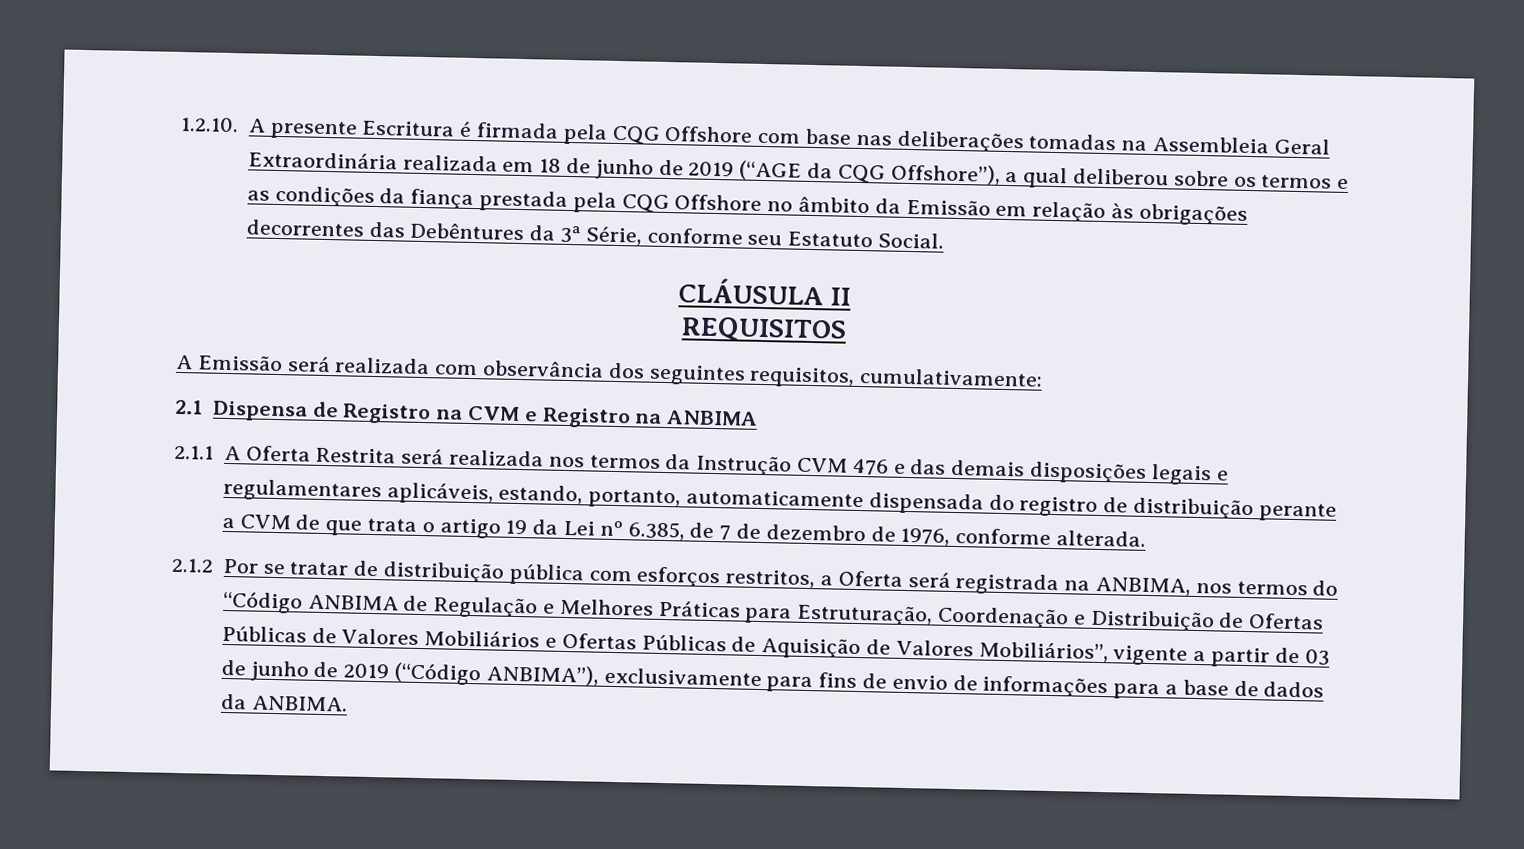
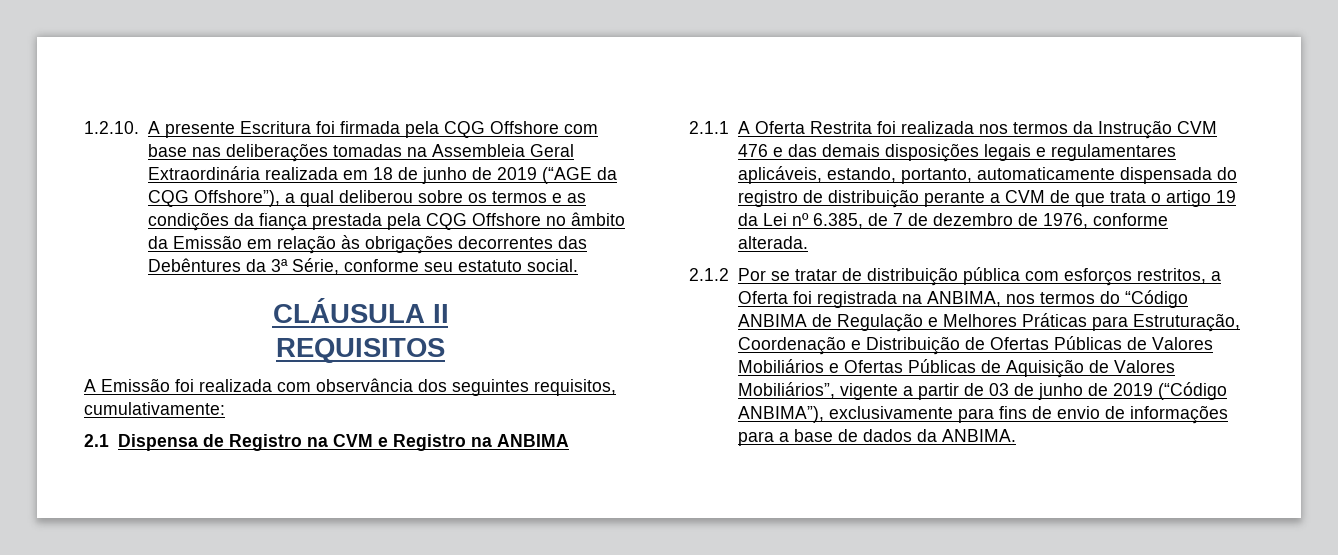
- 1.2.10. A presente Escritura é firmada pela CQG Offshore com base nas deliberações tomadas na Assembleia Geral Extraordinária realizada em 18 de junho de 2019 (“AGE da CQG Offshore”), a qual deliberou sobre os termos e as condições da fiança prestada pela CQG Offshore no âmbito da Emissão em relação às obrigações decorrentes das Debêntures da 3ª Série, conforme seu Estatuto Social.
+ 1.2.10. A presente Escritura foi firmada pela CQG Offshore com base nas deliberações tomadas na Assembleia Geral Extraordinária realizada em 18 de junho de 2019 (“AGE da CQG Offshore”), a qual deliberou sobre os termos e as condições da fiança prestada pela CQG Offshore no âmbito da Emissão em relação às obrigações decorrentes das Debêntures da 3ª Série, conforme seu estatuto social.
- A Emissão será realizada com observância dos seguintes requisitos, cumulativamente:
+ A Emissão foi realizada com observância dos seguintes requisitos, cumulativamente:
- 2.1.1 A Oferta Restrita será realizada nos termos da Instrução CVM 476 e das demais disposições legais e regulamentares aplicáveis, estando, portanto, automaticamente dispensada do registro de distribuição perante a CVM de que trata o artigo 19 da Lei nº 6.385, de 7 de dezembro de 1976, conforme alterada.
+ 2.1.1 A Oferta Restrita foi realizada nos termos da Instrução CVM 476 e das demais disposições legais e regulamentares aplicáveis, estando, portanto, automaticamente dispensada do registro de distribuição perante a CVM de que trata o artigo 19 da Lei nº 6.385, de 7 de dezembro de 1976, conforme alterada.
- 2.1.2 Por se tratar de distribuição pública com esforços restritos, a Oferta será registrada na ANBIMA, nos termos do “Código ANBIMA de Regulação e Melhores Práticas para Estruturação, Coordenação e Distribuição de Ofertas Públicas de Valores Mobiliários e Ofertas Públicas de Aquisição de Valores Mobiliários”, vigente a partir de 03 de junho de 2019 (“Código ANBIMA”), exclusivamente para fins de envio de informações para a base de dados da ANBIMA.
+ 2.1.2 Por se tratar de distribuição pública com esforços restritos, a Oferta foi registrada na ANBIMA, nos termos do “Código ANBIMA de Regulação e Melhores Práticas para Estruturação, Coordenação e Distribuição de Ofertas Públicas de Valores Mobiliários e Ofertas Públicas de Aquisição de Valores Mobiliários”, vigente a partir de 03 de junho de 2019 (“Código ANBIMA”), exclusivamente para fins de envio de informações para a base de dados da ANBIMA.

